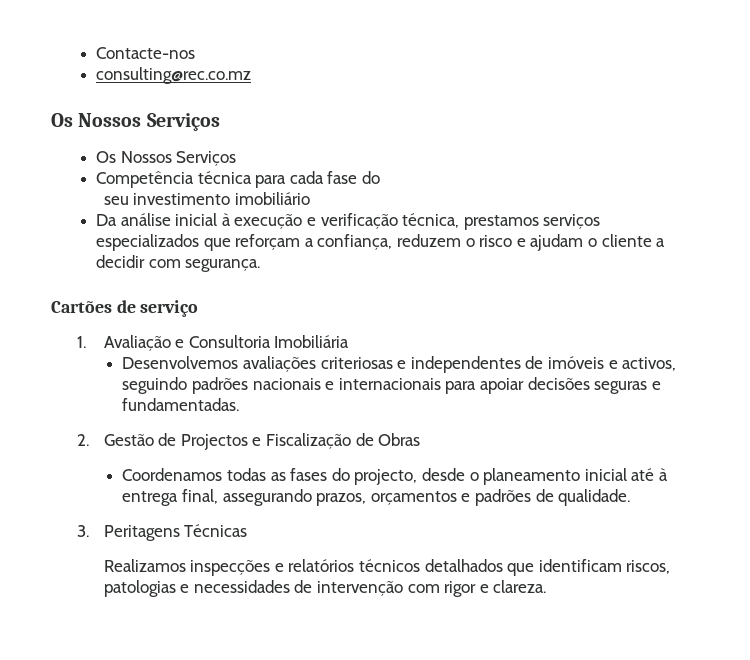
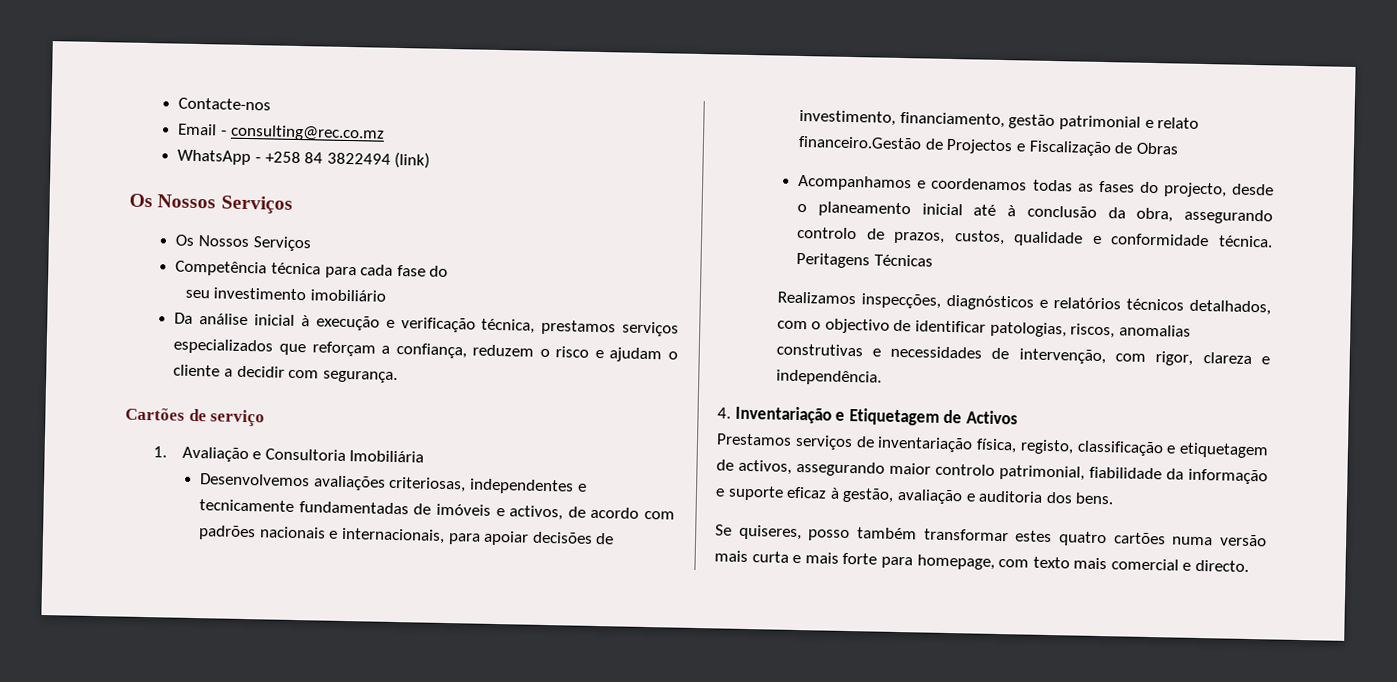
- consulting@rec.co.mz
+ Email - consulting@rec.co.mz
+ WhatsApp - +258 84 3822494 (link)
- Desenvolvemos avaliações criteriosas e independentes de imóveis e activos, seguindo padrões nacionais e internacionais para apoiar decisões seguras e fundamentadas.
- 2. Gestão de Projectos e Fiscalização de Obras
+ Desenvolvemos avaliações criteriosas, independentes e tecnicamente fundamentadas de imóveis e activos, de acordo com padrões nacionais e internacionais, para apoiar decisões de investimento, financiamento, gestão patrimonial e relato financeiro.Gestão de Projectos e Fiscalização de Obras
- Coordenamos todas as fases do projecto, desde o planeamento inicial até à entrega final, assegurando prazos, orçamentos e padrões de qualidade.
- 3. Peritagens Técnicas
+ Acompanhamos e coordenamos todas as fases do projecto, desde o planeamento inicial até à conclusão da obra, assegurando controlo de prazos, custos, qualidade e conformidade técnica. Peritagens Técnicas
- Realizamos inspecções e relatórios técnicos detalhados que identificam riscos, patologias e necessidades de intervenção com rigor e clareza.
+ Realizamos inspecções, diagnósticos e relatórios técnicos detalhados, com o objectivo de identificar patologias, riscos, anomalias construtivas e necessidades de intervenção, com rigor, clareza e independência.
+ 4. Inventariação e Etiquetagem de Activos
+ Prestamos serviços de inventariação física, registo, classificação e etiquetagem de activos, assegurando maior controlo patrimonial, fiabilidade da informação e suporte eficaz à gestão, avaliação e auditoria dos bens.
+ Se quiseres, posso também transformar estes quatro cartões numa versão mais curta e mais forte para homepage, com texto mais comercial e directo.

